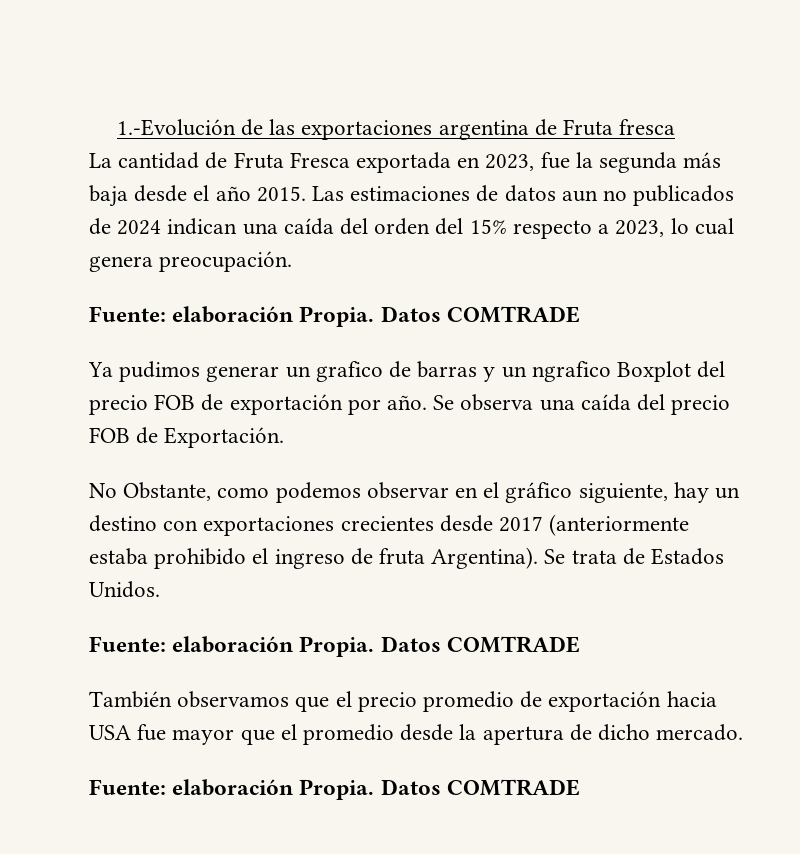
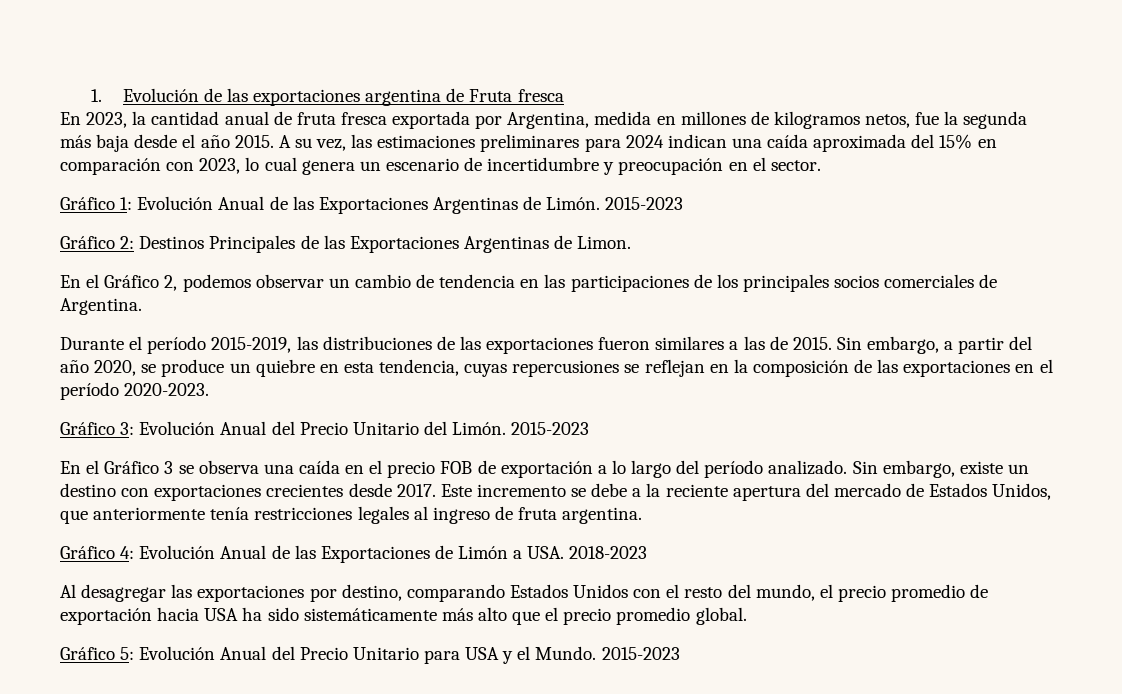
- 1.-Evolución de las exportaciones argentina de Fruta fresca
+ 1. Evolución de las exportaciones argentina de Fruta fresca
- La cantidad de Fruta Fresca exportada en 2023, fue la segunda más baja desde el año 2015.
+ En 2023, la cantidad anual de fruta fresca exportada por Argentina, medida en millones de kilogramos netos, fue la segunda más baja desde el año 2015.
- Las estimaciones de datos aun no publicados de 2024 indican una caída del orden del 15% respecto a 2023, lo cual genera preocupación.
- Fuente: elaboración Propia. Datos COMTRADE
- Ya pudimos generar un grafico de barras y un ngrafico Boxplot del precio FOB de exportación por año. Se observa una caída del precio FOB de Exportación.
- No Obstante, como podemos observar en el gráfico siguiente, hay un destino con exportaciones crecientes desde 2017 (anteriormente estaba prohibido el ingreso de fruta Argentina). Se trata de Estados Unidos.
- Fuente: elaboración Propia. Datos COMTRADE
- También observamos que el precio promedio de exportación hacia USA fue mayor que el promedio desde la apertura de dicho mercado.
- Fuente: elaboración Propia. Datos COMTRADE
+ A su vez, las estimaciones preliminares para 2024 indican una caída aproximada del 15% en comparación con 2023, lo cual genera un escenario de incertidumbre y preocupación en el sector.
+ Gráfico 1: Evolución Anual de las Exportaciones Argentinas de Limón. 2015-2023
+ Gráfico 2: Destinos Principales de las Exportaciones Argentinas de Limon.
+ En el Gráfico 2, podemos observar un cambio de tendencia en las participaciones de los principales socios comerciales de Argentina.
+ Durante el período 2015-2019, las distribuciones de las exportaciones fueron similares a las de 2015. Sin embargo, a partir del año 2020, se produce un quiebre en esta tendencia, cuyas repercusiones se reflejan en la composición de las exportaciones en el período 2020-2023.
+ Gráfico 3: Evolución Anual del Precio Unitario del Limón. 2015-2023
+ En el Gráfico 3 se observa una caída en el precio FOB de exportación a lo largo del período analizado. Sin embargo, existe un destino con exportaciones crecientes desde 2017. Este incremento se debe a la reciente apertura del mercado de Estados Unidos, que anteriormente tenía restricciones legales al ingreso de fruta argentina.
+ Gráfico 4: Evolución Anual de las Exportaciones de Limón a USA. 2018-2023
+ Al desagregar las exportaciones por destino, comparando Estados Unidos con el resto del mundo, el precio promedio de exportación hacia USA ha sido sistemáticamente más alto que el precio promedio global.
+ Gráfico 5: Evolución Anual del Precio Unitario para USA y el Mundo. 2015-2023

